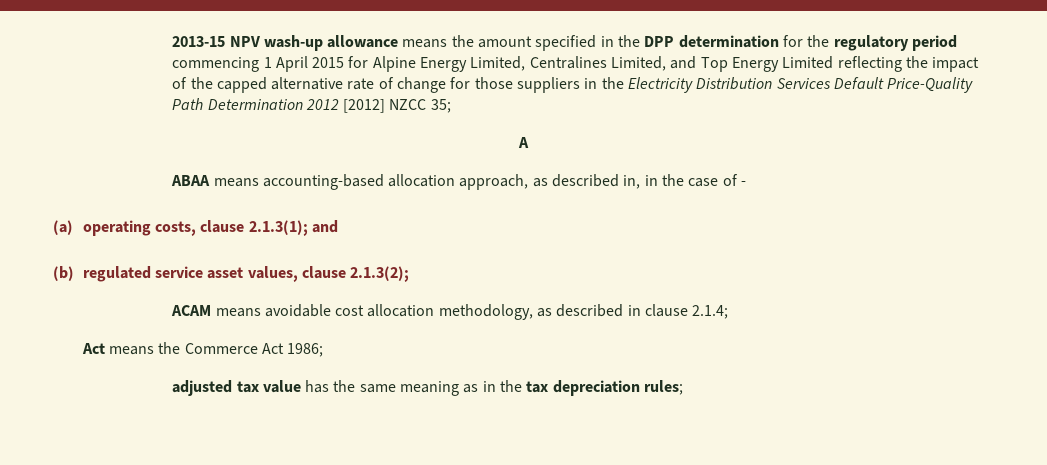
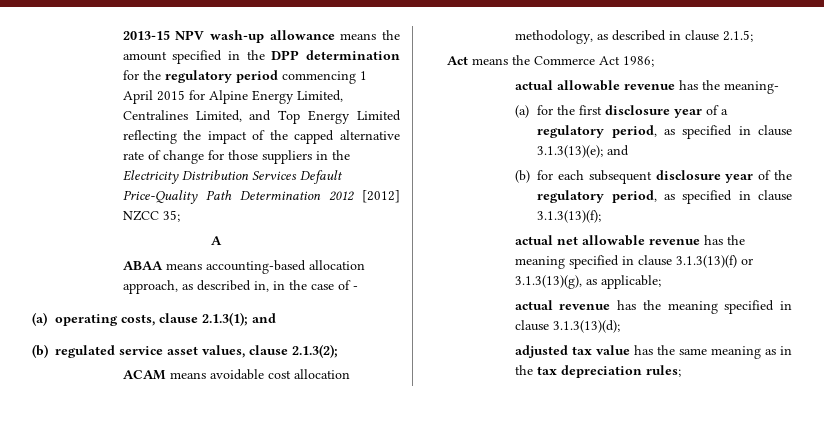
- ACAM means avoidable cost allocation methodology, as described in clause 2.1.4;
+ ACAM means avoidable cost allocation methodology, as described in clause 2.1.5;
+ actual allowable revenue has the meaning-
+ (a) for the first disclosure year of a regulatory period, as specified in clause 3.1.3(13)(e); and
+ (b) for each subsequent disclosure year of the regulatory period, as specified in clause 3.1.3(13)(f);
+ actual net allowable revenue has the meaning specified in clause 3.1.3(13)(f) or 3.1.3(13)(g), as applicable;
+ actual revenue has the meaning specified in clause 3.1.3(13)(d);

